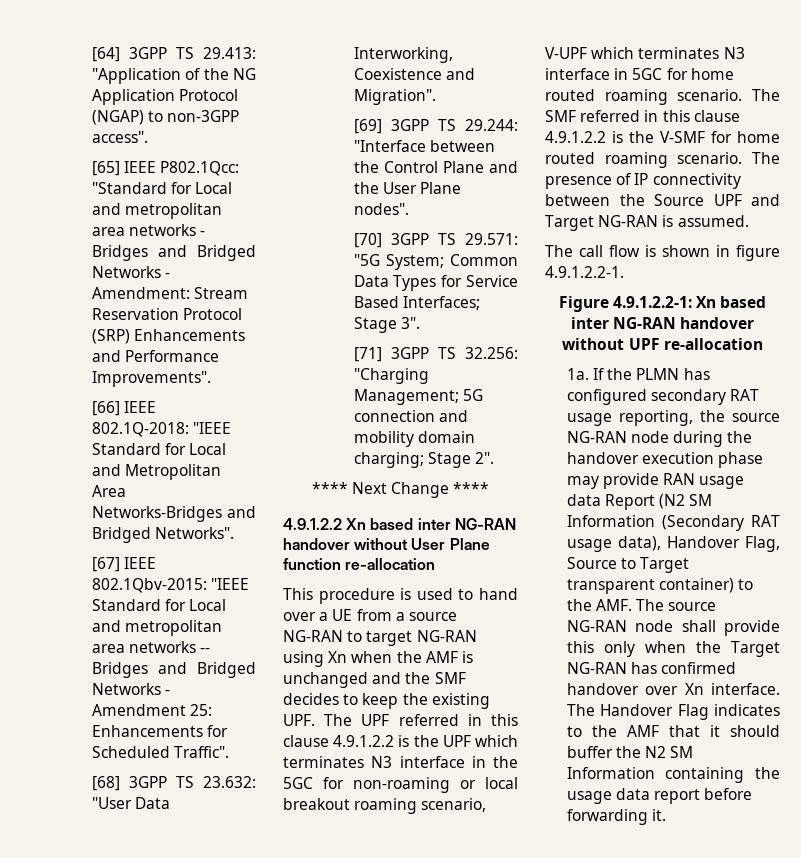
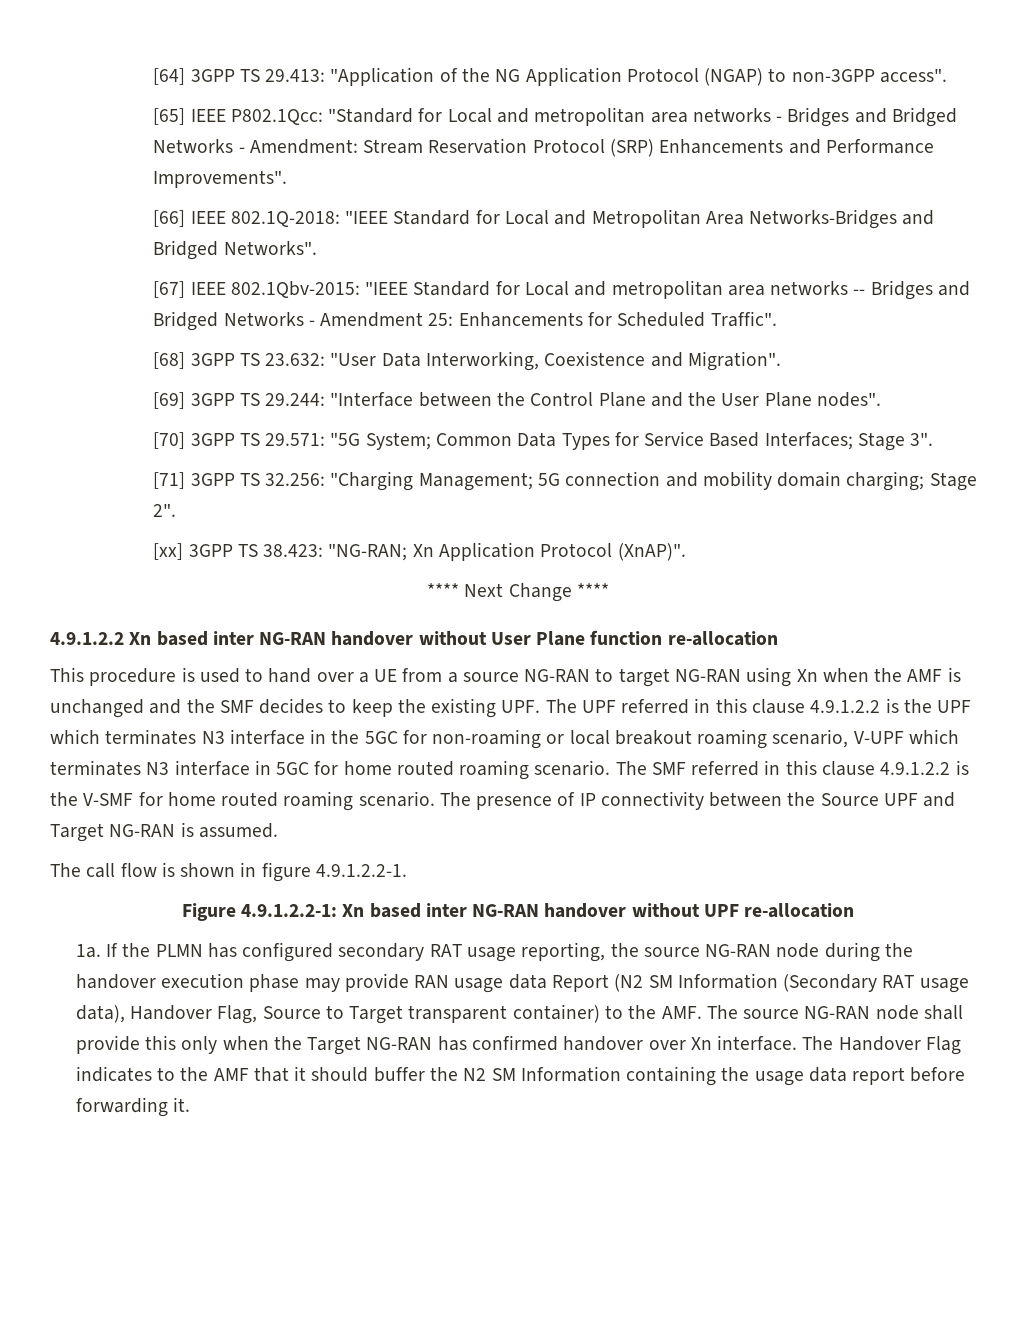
+ [xx] 3GPP TS 38.423: "NG-RAN; Xn Application Protocol (XnAP)".

